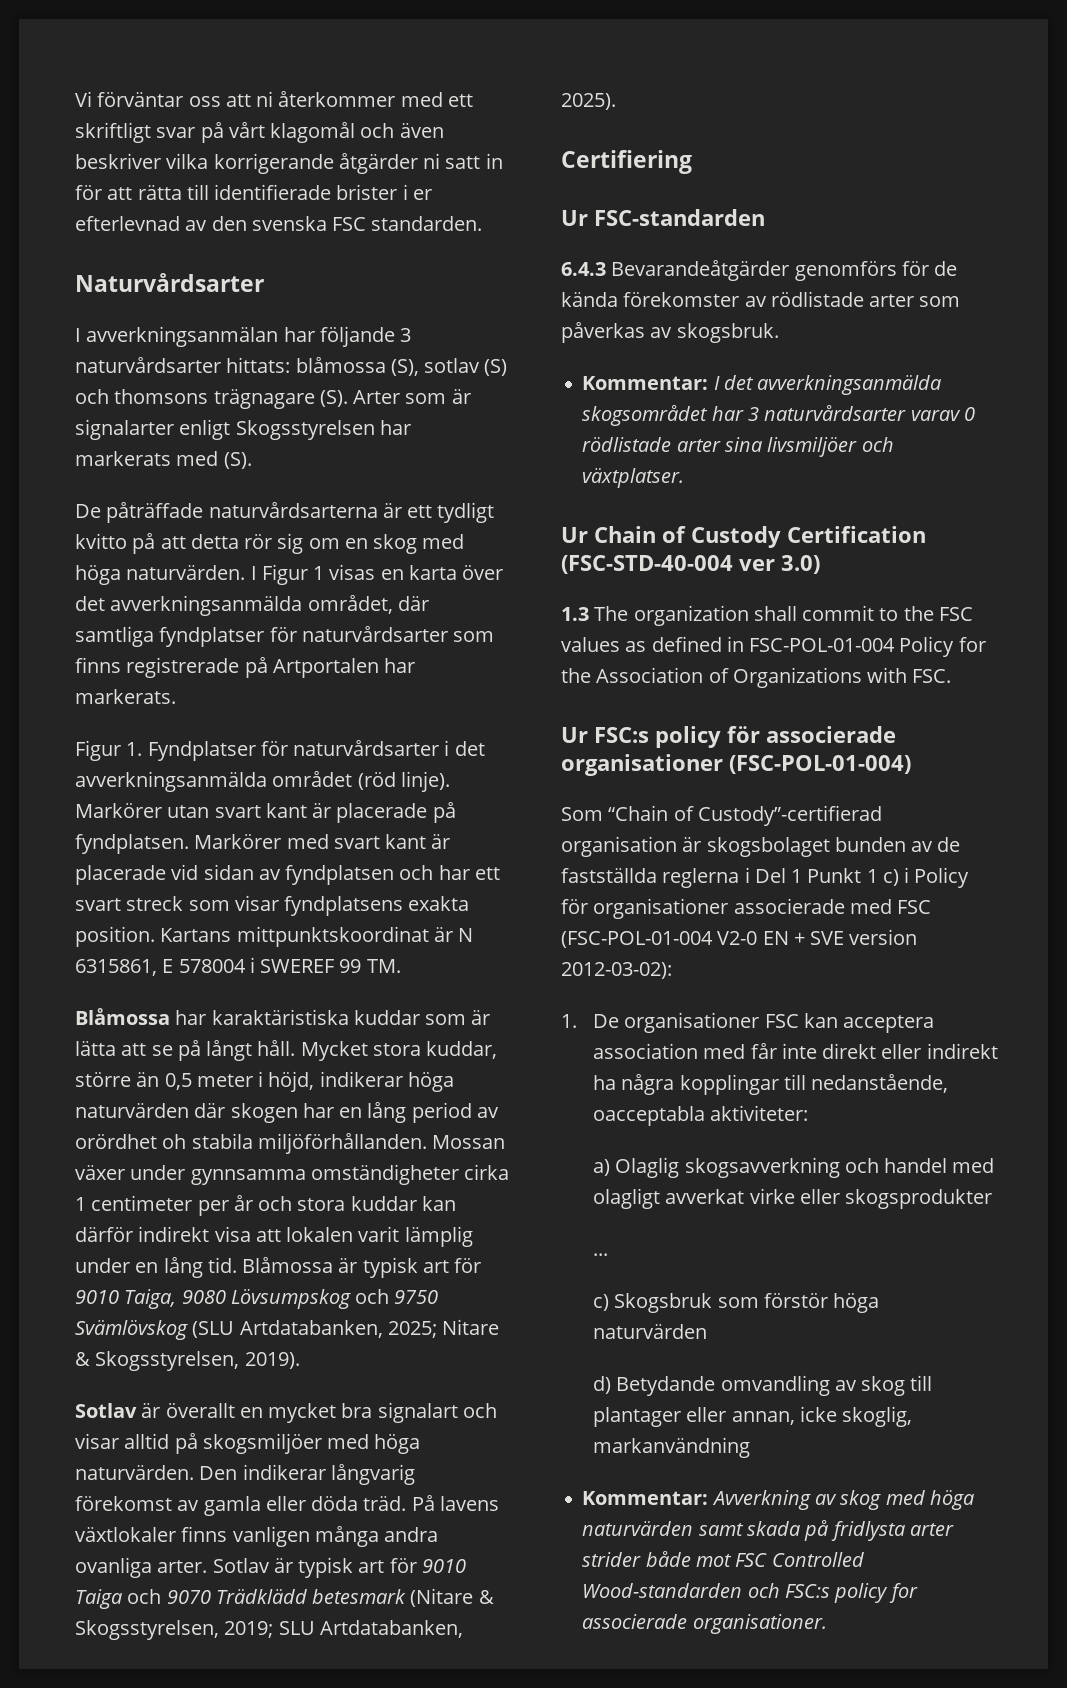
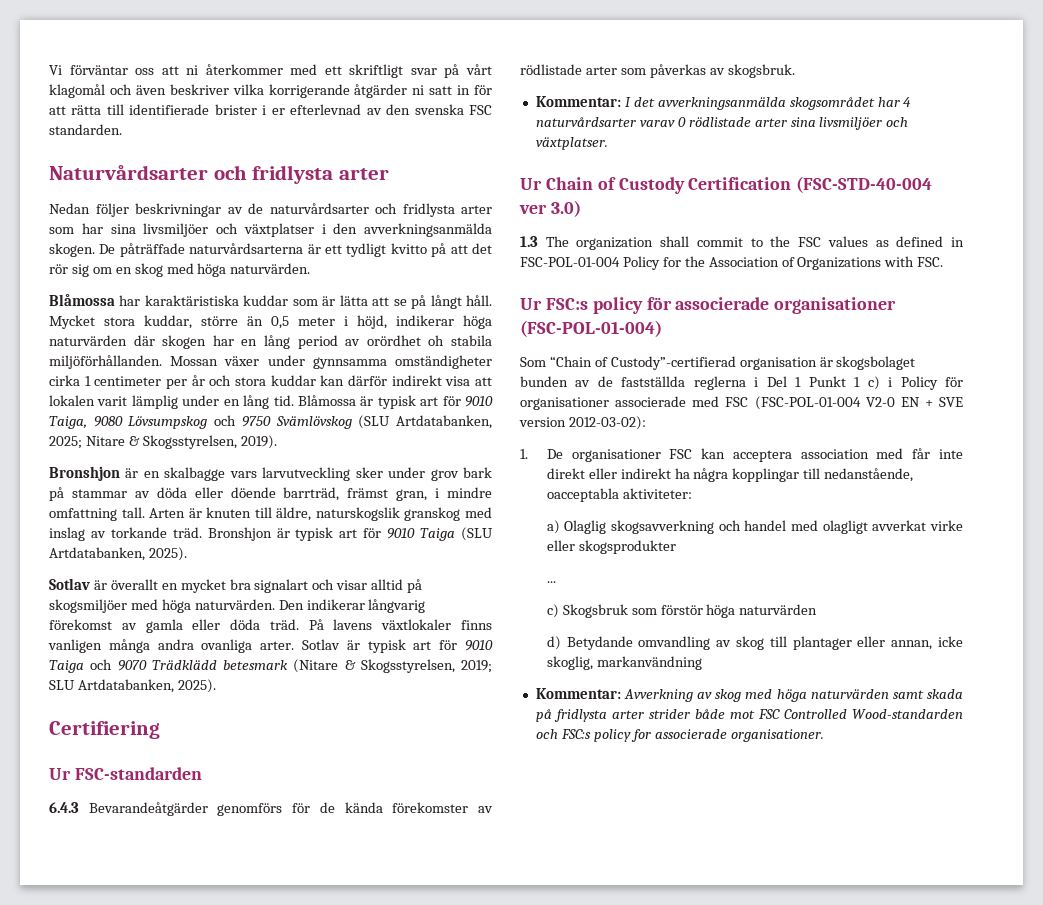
- Naturvårdsarter
- I avverkningsanmälan har följande 3 naturvårdsarter hittats: blåmossa (S), sotlav (S) och thomsons trägnagare (S). Arter som är signalarter enligt Skogsstyrelsen har markerats med (S).
- De påträffade naturvårdsarterna är ett tydligt kvitto på att detta rör sig om en skog med höga naturvärden. I Figur 1 visas en karta över det avverkningsanmälda området, där samtliga fyndplatser för naturvårdsarter som finns registrerade på Artportalen har markerats.
- Figur 1. Fyndplatser för naturvårdsarter i det avverkningsanmälda området (röd linje). Markörer utan svart kant är placerade på fyndplatsen. Markörer med svart kant är placerade vid sidan av fyndplatsen och har ett svart streck som visar fyndplatsens exakta position. Kartans mittpunktskoordinat är N 6315861, E 578004 i SWEREF 99 TM.
+ Naturvårdsarter och fridlysta arter
+ Nedan följer beskrivningar av de naturvårdsarter och fridlysta arter som har sina livsmiljöer och växtplatser i den avverkningsanmälda skogen. De påträffade naturvårdsarterna är ett tydligt kvitto på att det rör sig om en skog med höga naturvärden.
+ Bronshjon är en skalbagge vars larvutveckling sker under grov bark på stammar av döda eller döende barrträd, främst gran, i mindre omfattning tall. Arten är knuten till äldre, naturskogslik granskog med inslag av torkande träd. Bronshjon är typisk art för 9010 Taiga (SLU Artdatabanken, 2025).
- Kommentar: I det avverkningsanmälda skogsområdet har 3 naturvårdsarter varav 0 rödlistade arter sina livsmiljöer och växtplatser.
+ Kommentar: I det avverkningsanmälda skogsområdet har 4 naturvårdsarter varav 0 rödlistade arter sina livsmiljöer och växtplatser.

